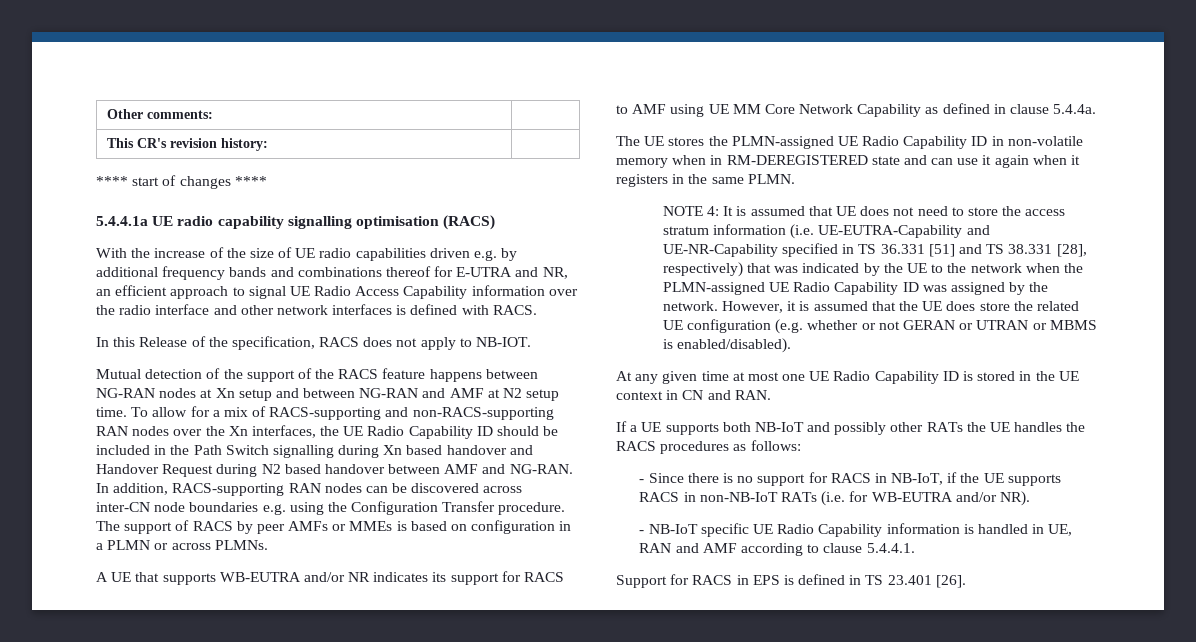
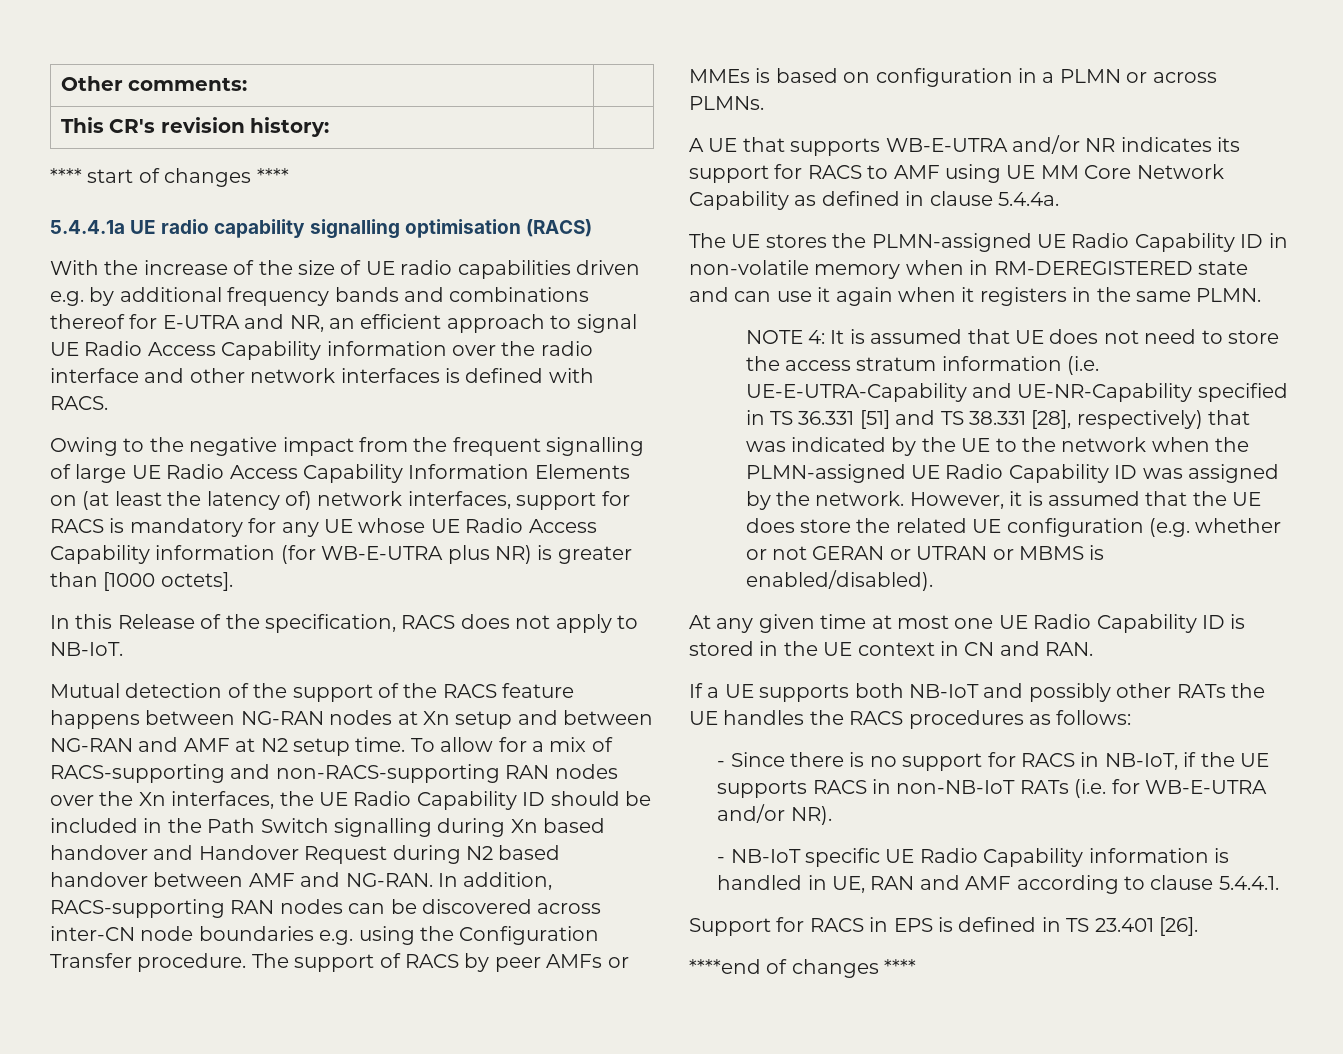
+ Owing to the negative impact from the frequent signalling of large UE Radio Access Capability Information Elements on (at least the latency of) network interfaces, support for RACS is mandatory for any UE whose UE Radio Access Capability information (for WB-E-UTRA plus NR) is greater than [1000 octets].
- In this Release of the specification, RACS does not apply to NB-IOT.
+ In this Release of the specification, RACS does not apply to NB-IoT.
- A UE that supports WB-EUTRA and/or NR indicates its support for RACS to AMF using UE MM Core Network Capability as defined in clause 5.4.4a.
+ A UE that supports WB-E-UTRA and/or NR indicates its support for RACS to AMF using UE MM Core Network Capability as defined in clause 5.4.4a.
- NOTE 4: It is assumed that UE does not need to store the access stratum information (i.e. UE-EUTRA-Capability and UE-NR-Capability specified in TS 36.331 [51] and TS 38.331 [28], respectively) that was indicated by the UE to the network when the PLMN-assigned UE Radio Capability ID was assigned by the network.
+ NOTE 4: It is assumed that UE does not need to store the access stratum information (i.e. UE-E-UTRA-Capability and UE-NR-Capability specified in TS 36.331 [51] and TS 38.331 [28], respectively) that was indicated by the UE to the network when the PLMN-assigned UE Radio Capability ID was assigned by the network.
- - Since there is no support for RACS in NB-IoT, if the UE supports RACS in non-NB-IoT RATs (i.e. for WB-EUTRA and/or NR).
+ - Since there is no support for RACS in NB-IoT, if the UE supports RACS in non-NB-IoT RATs (i.e. for WB-E-UTRA and/or NR).
+ ****end of changes ****

